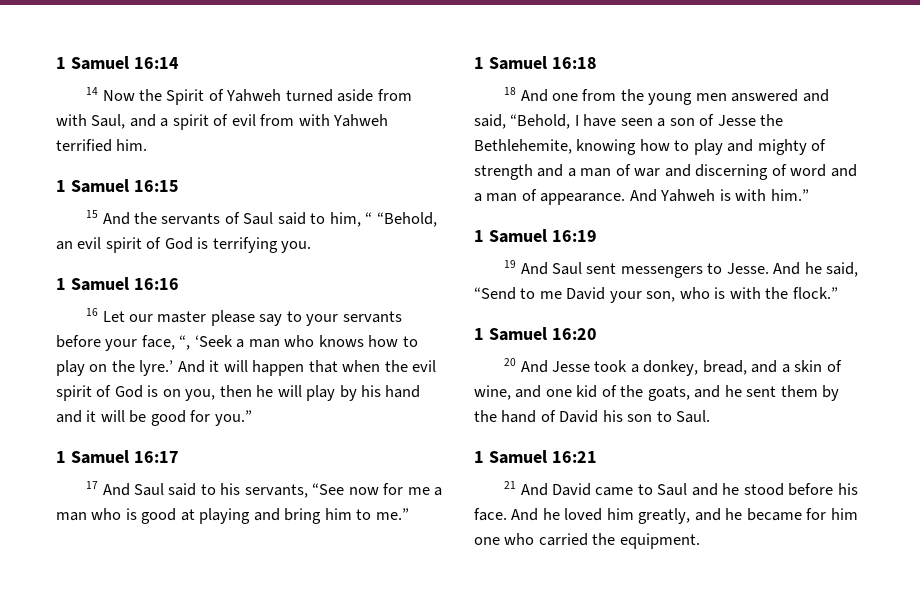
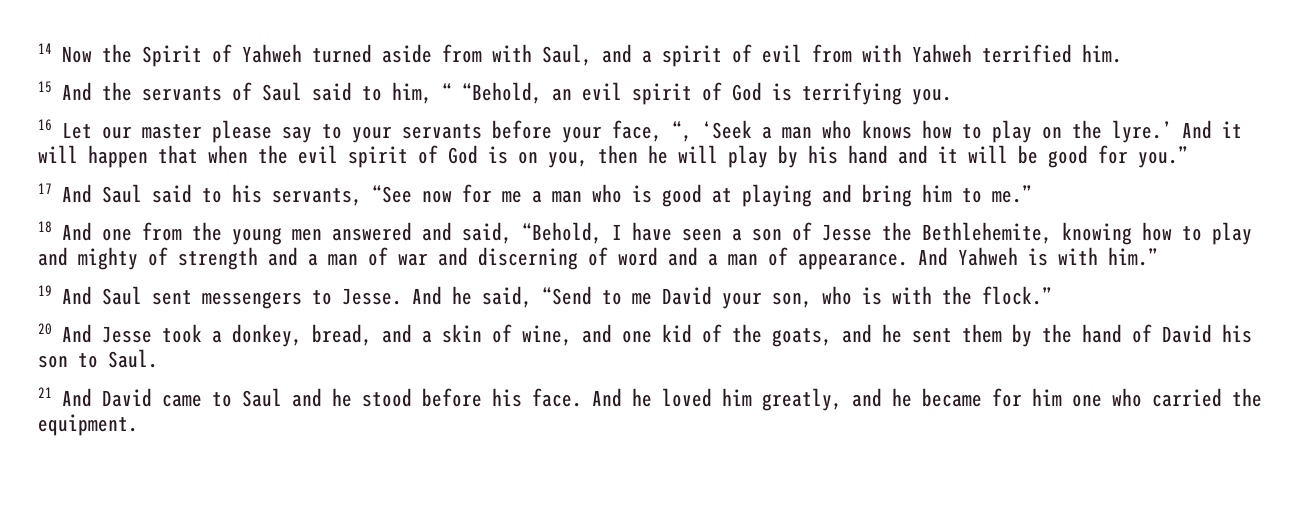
- 1 Samuel 16:14
- 1 Samuel 16:15
- 1 Samuel 16:16
- 1 Samuel 16:17
- 1 Samuel 16:18
- 1 Samuel 16:19
- 1 Samuel 16:20
- 1 Samuel 16:21

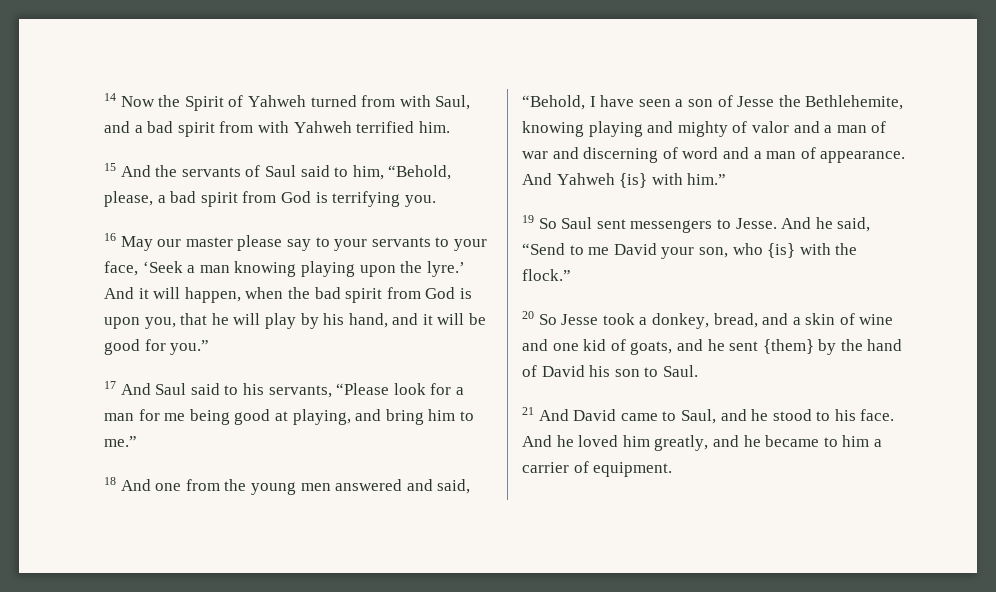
- 14 Now the Spirit of Yahweh turned aside from with Saul, and a spirit of evil from with Yahweh terrified him.
+ 14 Now the Spirit of Yahweh turned from with Saul, and a bad spirit from with Yahweh terrified him.
- 15 And the servants of Saul said to him, “ “Behold, an evil spirit of God is terrifying you.
+ 15 And the servants of Saul said to him, “Behold, please, a bad spirit from God is terrifying you.
- 16 Let our master please say to your servants before your face, “, ‘Seek a man who knows how to play on the lyre.’
+ 16 May our master please say to your servants to your face, ‘Seek a man knowing playing upon the lyre.’
- And it will happen that when the evil spirit of God is on you, then he will play by his hand and it will be good for you.”
+ And it will happen, when the bad spirit from God is upon you, that he will play by his hand, and it will be good for you.”
- 17 And Saul said to his servants, “See now for me a man who is good at playing and bring him to me.”
+ 17 And Saul said to his servants, “Please look for a man for me being good at playing, and bring him to me.”
- 18 And one from the young men answered and said, “Behold, I have seen a son of Jesse the Bethlehemite, knowing how to play and mighty of strength and a man of war and discerning of word and a man of appearance.
+ 18 And one from the young men answered and said, “Behold, I have seen a son of Jesse the Bethlehemite, knowing playing and mighty of valor and a man of war and discerning of word and a man of appearance.
- And Yahweh is with him.”
+ And Yahweh {is} with him.”
- 19 And Saul sent messengers to Jesse.
+ 19 So Saul sent messengers to Jesse.
- And he said, “Send to me David your son, who is with the flock.”
+ And he said, “Send to me David your son, who {is} with the flock.”
- 20 And Jesse took a donkey, bread, and a skin of wine, and one kid of the goats, and he sent them by the hand of David his son to Saul.
+ 20 So Jesse took a donkey, bread, and a skin of wine and one kid of goats, and he sent {them} by the hand of David his son to Saul.
- 21 And David came to Saul and he stood before his face.
+ 21 And David came to Saul, and he stood to his face.
- And he loved him greatly, and he became for him one who carried the equipment.
+ And he loved him greatly, and he became to him a carrier of equipment.

